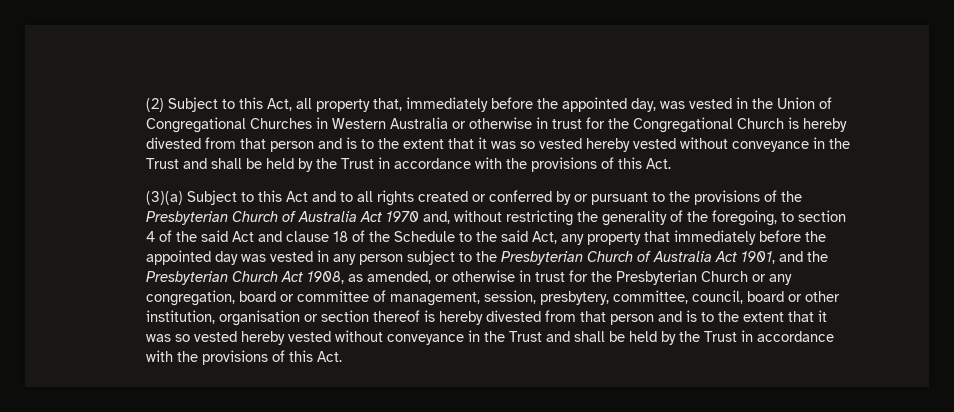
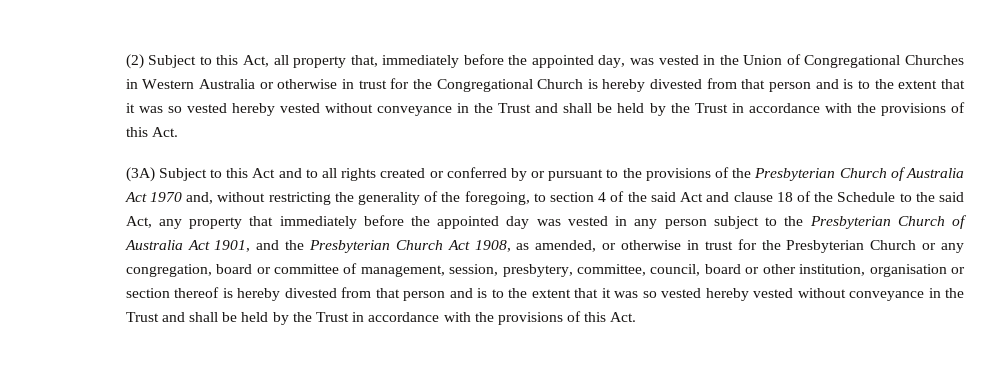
- (3)(a) Subject to this Act and to all rights created or conferred by or pursuant to the provisions of the Presbyterian Church of Australia Act 1970 and, without restricting the generality of the foregoing, to section 4 of the said Act and clause 18 of the Schedule to the said Act, any property that immediately before the appointed day was vested in any person subject to the Presbyterian Church of Australia Act 1901, and the Presbyterian Church Act 1908, as amended, or otherwise in trust for the Presbyterian Church or any congregation, board or committee of management, session, presbytery, committee, council, board or other institution, organisation or section thereof is hereby divested from that person and is to the extent that it was so vested hereby vested without conveyance in the Trust and shall be held by the Trust in accordance with the provisions of this Act.
+ (3A) Subject to this Act and to all rights created or conferred by or pursuant to the provisions of the Presbyterian Church of Australia Act 1970 and, without restricting the generality of the foregoing, to section 4 of the said Act and clause 18 of the Schedule to the said Act, any property that immediately before the appointed day was vested in any person subject to the Presbyterian Church of Australia Act 1901, and the Presbyterian Church Act 1908, as amended, or otherwise in trust for the Presbyterian Church or any congregation, board or committee of management, session, presbytery, committee, council, board or other institution, organisation or section thereof is hereby divested from that person and is to the extent that it was so vested hereby vested without conveyance in the Trust and shall be held by the Trust in accordance with the provisions of this Act.

